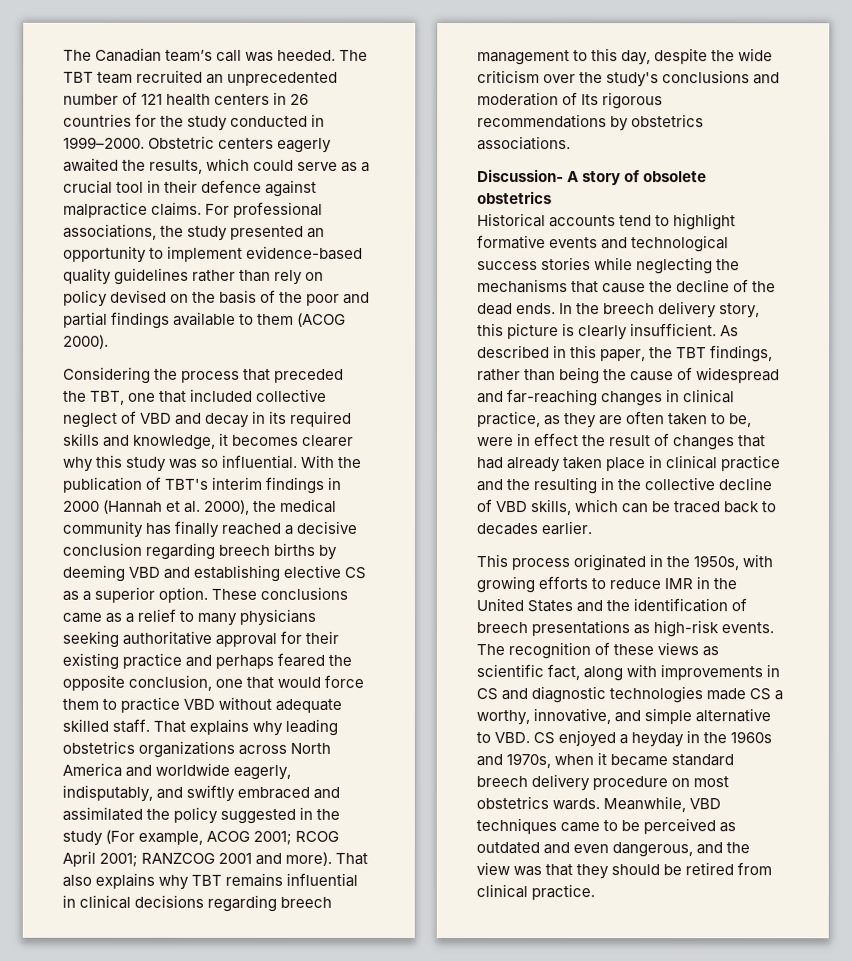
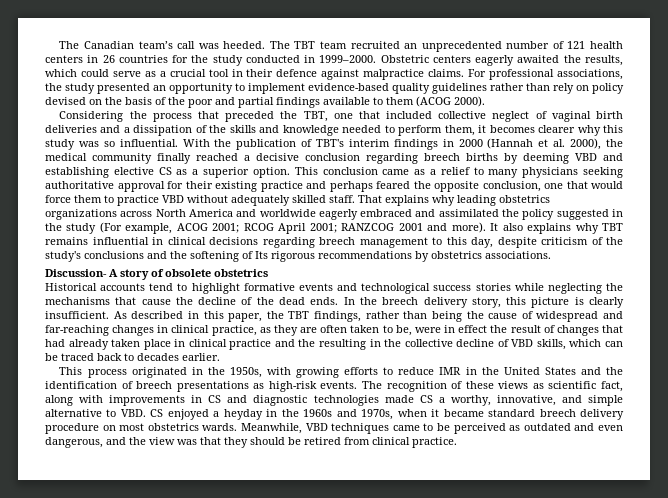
- Considering the process that preceded the TBT, one that included collective neglect of VBD and decay in its required skills and knowledge, it becomes clearer why this study was so influential.
+ Considering the process that preceded the TBT, one that included collective neglect of vaginal birth deliveries and a dissipation of the skills and knowledge needed to perform them, it becomes clearer why this study was so influential.
- With the publication of TBT's interim findings in 2000 (Hannah et al. 2000), the medical community has finally reached a decisive conclusion regarding breech births by deeming VBD and establishing elective CS as a superior option.
+ With the publication of TBT's interim findings in 2000 (Hannah et al. 2000), the medical community finally reached a decisive conclusion regarding breech births by deeming VBD and establishing elective CS as a superior option.
- These conclusions came as a relief to many physicians seeking authoritative approval for their existing practice and perhaps feared the opposite conclusion, one that would force them to practice VBD without adequate skilled staff.
+ This conclusion came as a relief to many physicians seeking authoritative approval for their existing practice and perhaps feared the opposite conclusion, one that would force them to practice VBD without adequately skilled staff.
- That explains why leading obstetrics organizations across North America and worldwide eagerly, indisputably, and swiftly embraced and assimilated the policy suggested in the study (For example, ACOG 2001; RCOG April 2001; RANZCOG 2001 and more).
+ That explains why leading obstetrics organizations across North America and worldwide eagerly embraced and assimilated the policy suggested in the study (For example, ACOG 2001; RCOG April 2001; RANZCOG 2001 and more).
- That also explains why TBT remains influential in clinical decisions regarding breech management to this day, despite the wide criticism over the study's conclusions and moderation of Its rigorous recommendations by obstetrics associations.
+ It also explains why TBT remains influential in clinical decisions regarding breech management to this day, despite criticism of the study's conclusions and the softening of Its rigorous recommendations by obstetrics associations.

